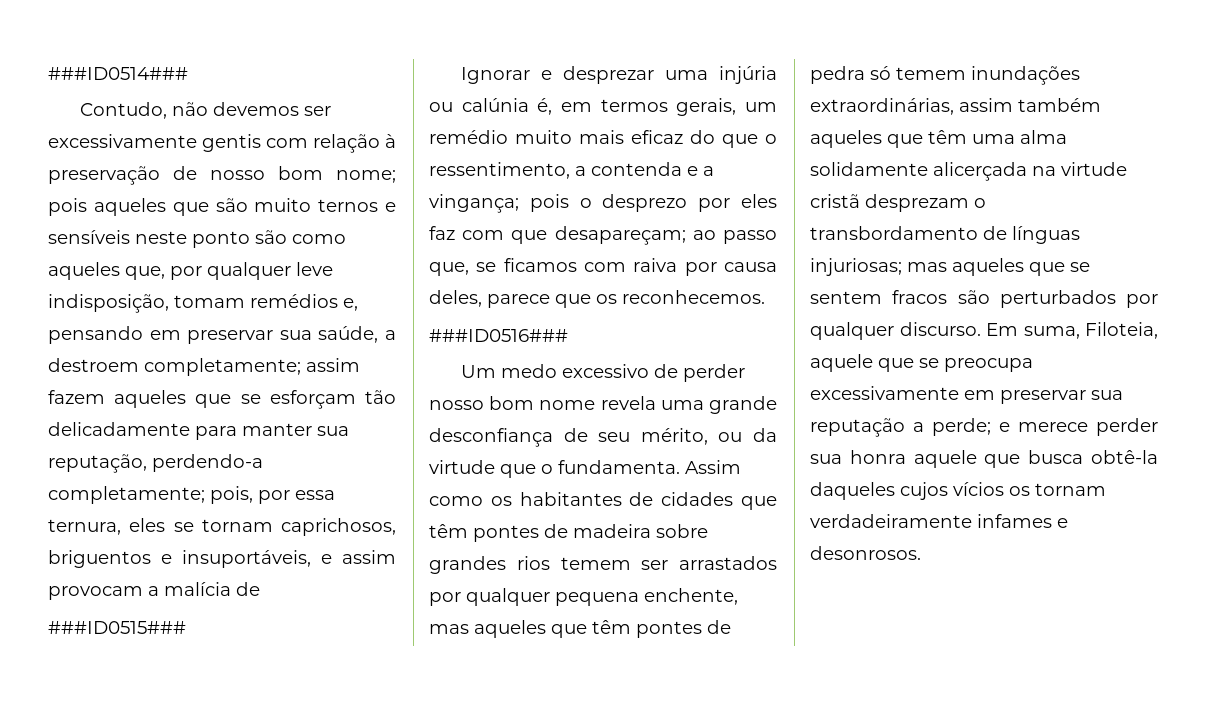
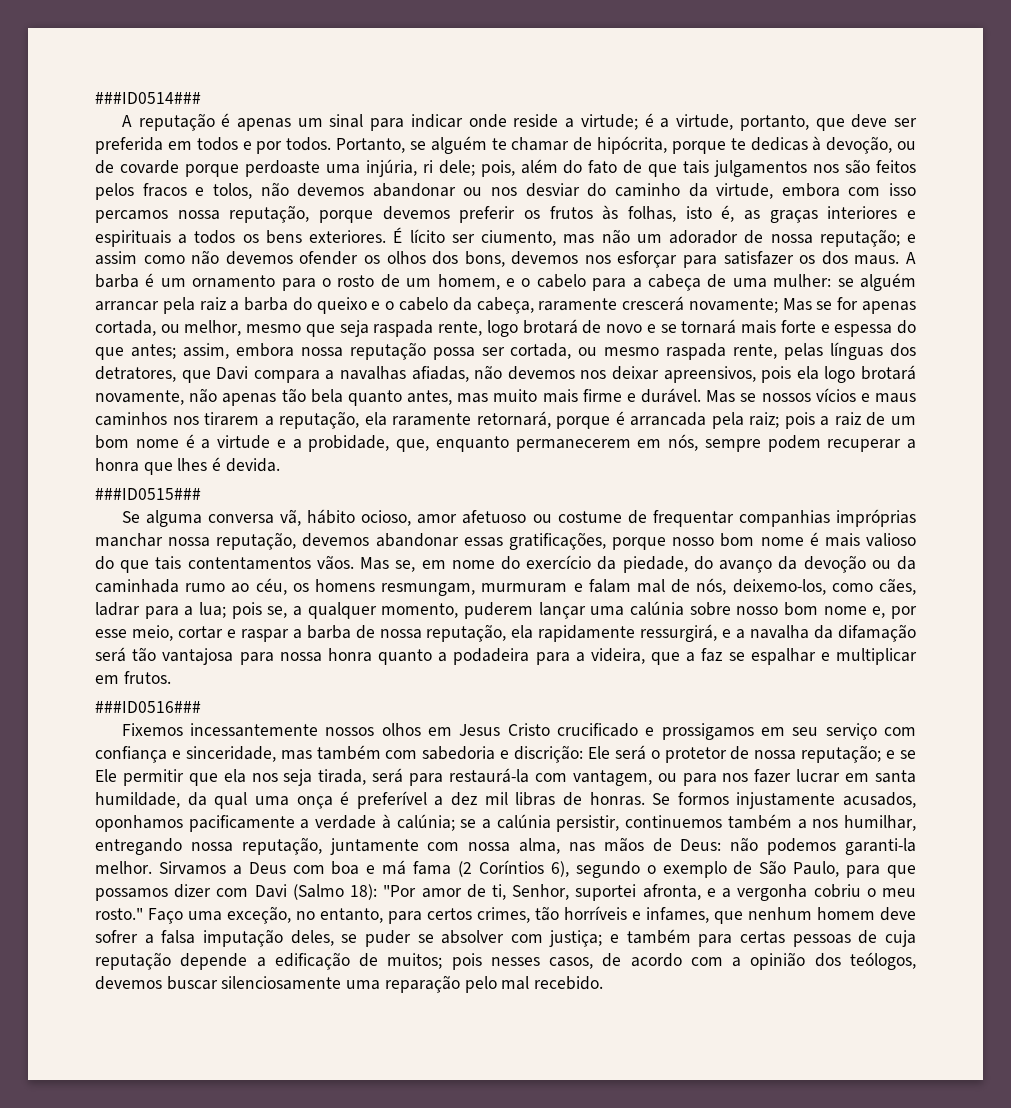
- Contudo, não devemos ser excessivamente gentis com relação à preservação de nosso bom nome; pois aqueles que são muito ternos e sensíveis neste ponto são como aqueles que, por qualquer leve indisposição, tomam remédios e, pensando em preservar sua saúde, a destroem completamente; assim fazem aqueles que se esforçam tão delicadamente para manter sua reputação, perdendo-a completamente; pois, por essa ternura, eles se tornam caprichosos, briguentos e insuportáveis, e assim provocam a malícia de
+ A reputação é apenas um sinal para indicar onde reside a virtude; é a virtude, portanto, que deve ser preferida em todos e por todos. Portanto, se alguém te chamar de hipócrita, porque te dedicas à devoção, ou de covarde porque perdoaste uma injúria, ri dele; pois, além do fato de que tais julgamentos nos são feitos pelos fracos e tolos, não devemos abandonar ou nos desviar do caminho da virtude, embora com isso percamos nossa reputação, porque devemos preferir os frutos às folhas, isto é, as graças interiores e espirituais a todos os bens exteriores. É lícito ser ciumento, mas não um adorador de nossa reputação; e assim como não devemos ofender os olhos dos bons, devemos nos esforçar para satisfazer os dos maus. A barba é um ornamento para o rosto de um homem, e o cabelo para a cabeça de uma mulher: se alguém arrancar pela raiz a barba do queixo e o cabelo da cabeça, raramente crescerá novamente; Mas se for apenas cortada, ou melhor, mesmo que seja raspada rente, logo brotará de novo e se tornará mais forte e espessa do que antes; assim, embora nossa reputação possa ser cortada, ou mesmo raspada rente, pelas línguas dos detratores, que Davi compara a navalhas afiadas, não devemos nos deixar apreensivos, pois ela logo brotará novamente, não apenas tão bela quanto antes, mas muito mais firme e durável. Mas se nossos vícios e maus caminhos nos tirarem a reputação, ela raramente retornará, porque é arrancada pela raiz; pois a raiz de um bom nome é a virtude e a probidade, que, enquanto permanecerem em nós, sempre podem recuperar a honra que lhes é devida.
  ###ID0515###
- Ignorar e desprezar uma injúria ou calúnia é, em termos gerais, um remédio muito mais eficaz do que o ressentimento, a contenda e a vingança; pois o desprezo por eles faz com que desapareçam; ao passo que, se ficamos com raiva por causa deles, parece que os reconhecemos.
+ Se alguma conversa vã, hábito ocioso, amor afetuoso ou costume de frequentar companhias impróprias manchar nossa reputação, devemos abandonar essas gratificações, porque nosso bom nome é mais valioso do que tais contentamentos vãos. Mas se, em nome do exercício da piedade, do avanço da devoção ou da caminhada rumo ao céu, os homens resmungam, murmuram e falam mal de nós, deixemo-los, como cães, ladrar para a lua; pois se, a qualquer momento, puderem lançar uma calúnia sobre nosso bom nome e, por esse meio, cortar e raspar a barba de nossa reputação, ela rapidamente ressurgirá, e a navalha da difamação será tão vantajosa para nossa honra quanto a podadeira para a videira, que a faz se espalhar e multiplicar em frutos.
  ###ID0516###
- Um medo excessivo de perder nosso bom nome revela uma grande desconfiança de seu mérito, ou da virtude que o fundamenta. Assim como os habitantes de cidades que têm pontes de madeira sobre grandes rios temem ser arrastados por qualquer pequena enchente, mas aqueles que têm pontes de pedra só temem inundações extraordinárias, assim também aqueles que têm uma alma solidamente alicerçada na virtude cristã desprezam o transbordamento de línguas injuriosas; mas aqueles que se sentem fracos são perturbados por qualquer discurso. Em suma, Filoteia, aquele que se preocupa excessivamente em preservar sua reputação a perde; e merece perder sua honra aquele que busca obtê-la daqueles cujos vícios os tornam verdadeiramente infames e desonrosos.
+ Fixemos incessantemente nossos olhos em Jesus Cristo crucificado e prossigamos em seu serviço com confiança e sinceridade, mas também com sabedoria e discrição: Ele será o protetor de nossa reputação; e se Ele permitir que ela nos seja tirada, será para restaurá-la com vantagem, ou para nos fazer lucrar em santa humildade, da qual uma onça é preferível a dez mil libras de honras. Se formos injustamente acusados, oponhamos pacificamente a verdade à calúnia; se a calúnia persistir, continuemos também a nos humilhar, entregando nossa reputação, juntamente com nossa alma, nas mãos de Deus: não podemos garanti-la melhor. Sirvamos a Deus com boa e má fama (2 Coríntios 6), segundo o exemplo de São Paulo, para que possamos dizer com Davi (Salmo 18): "Por amor de ti, Senhor, suportei afronta, e a vergonha cobriu o meu rosto." Faço uma exceção, no entanto, para certos crimes, tão horríveis e infames, que nenhum homem deve sofrer a falsa imputação deles, se puder se absolver com justiça; e também para certas pessoas de cuja reputação depende a edificação de muitos; pois nesses casos, de acordo com a opinião dos teólogos, devemos buscar silenciosamente uma reparação pelo mal recebido.

